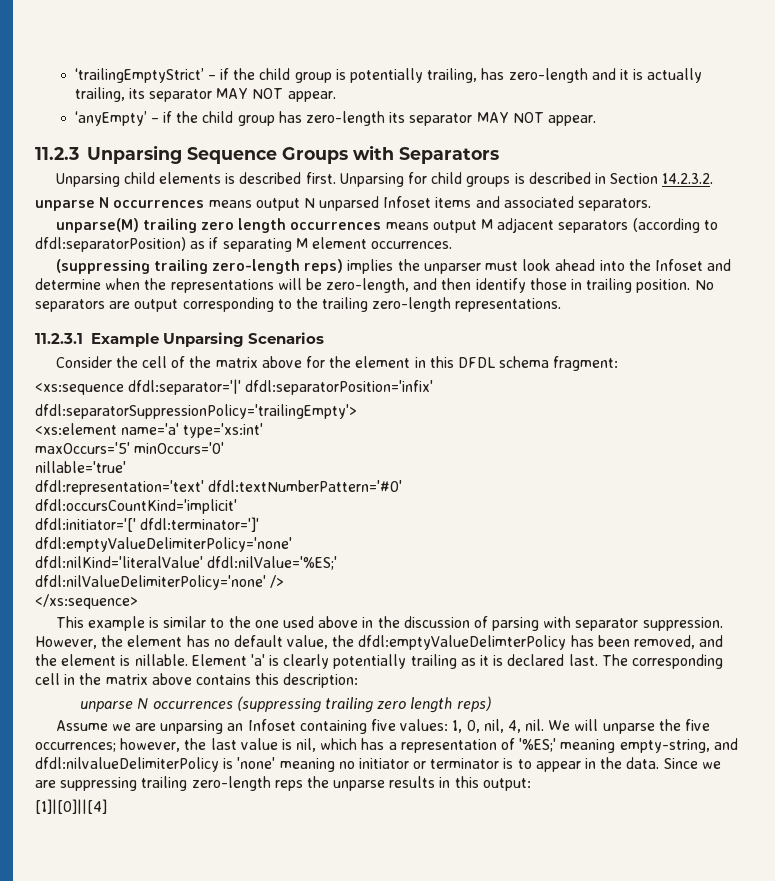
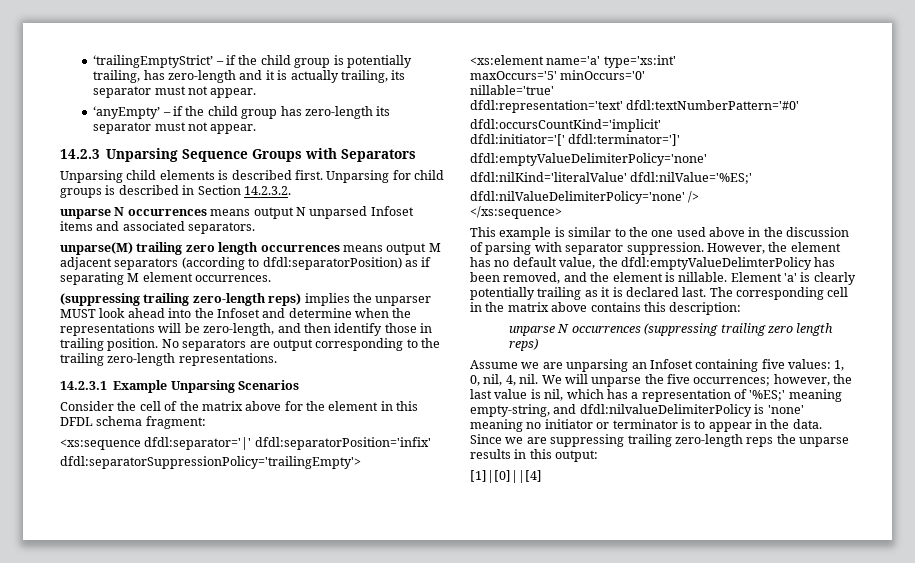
- ‘trailingEmptyStrict’ – if the child group is potentially trailing, has zero-length and it is actually trailing, its separator MAY NOT appear.
+ ‘trailingEmptyStrict’ – if the child group is potentially trailing, has zero-length and it is actually trailing, its separator must not appear.
- ‘anyEmpty’ – if the child group has zero-length its separator MAY NOT appear.
- 11.2.3 Unparsing Sequence Groups with Separators
+ ‘anyEmpty’ – if the child group has zero-length its separator must not appear.
+ 14.2.3 Unparsing Sequence Groups with Separators
- (suppressing trailing zero-length reps) implies the unparser must look ahead into the Infoset and determine when the representations will be zero-length, and then identify those in trailing position.
+ (suppressing trailing zero-length reps) implies the unparser MUST look ahead into the Infoset and determine when the representations will be zero-length, and then identify those in trailing position.
- 11.2.3.1 Example Unparsing Scenarios
+ 14.2.3.1 Example Unparsing Scenarios

